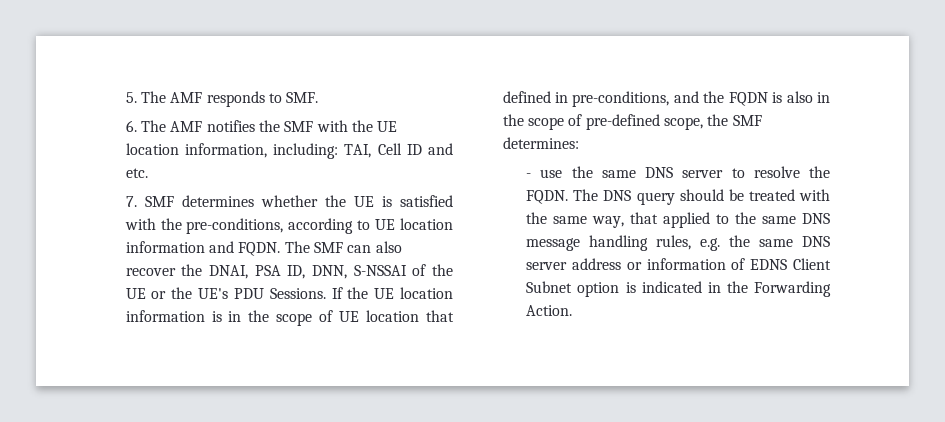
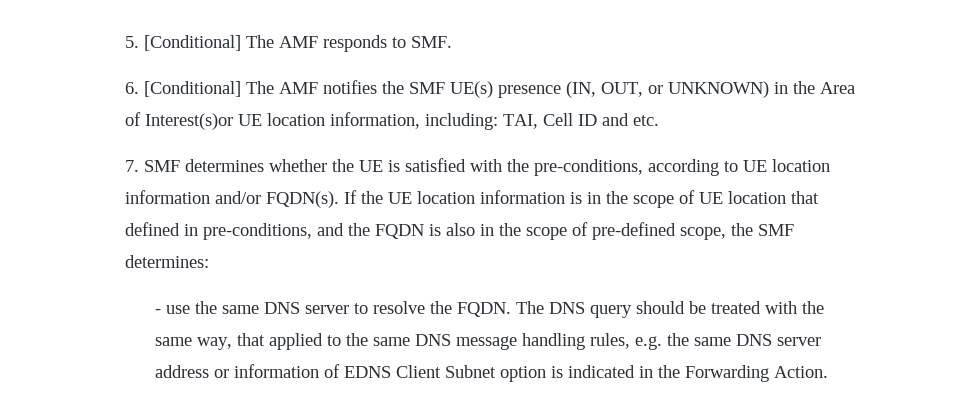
- 5. The AMF responds to SMF.
+ 5. [Conditional] The AMF responds to SMF.
- 6. The AMF notifies the SMF with the UE location information, including: TAI, Cell ID and etc.
+ 6. [Conditional] The AMF notifies the SMF UE(s) presence (IN, OUT, or UNKNOWN) in the Area of Interest(s)or UE location information, including: TAI, Cell ID and etc.
- 7. SMF determines whether the UE is satisfied with the pre-conditions, according to UE location information and FQDN. The SMF can also recover the DNAI, PSA ID, DNN, S-NSSAI of the UE or the UE's PDU Sessions.
+ 7. SMF determines whether the UE is satisfied with the pre-conditions, according to UE location information and/or FQDN(s).

